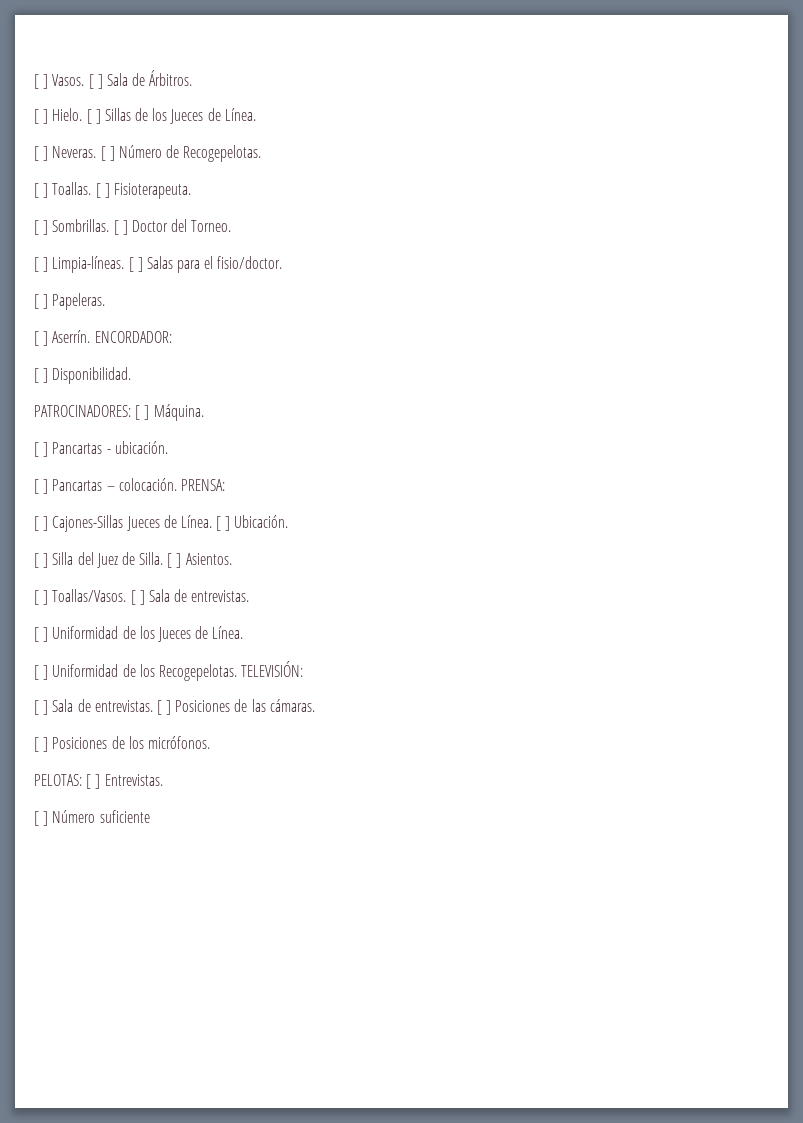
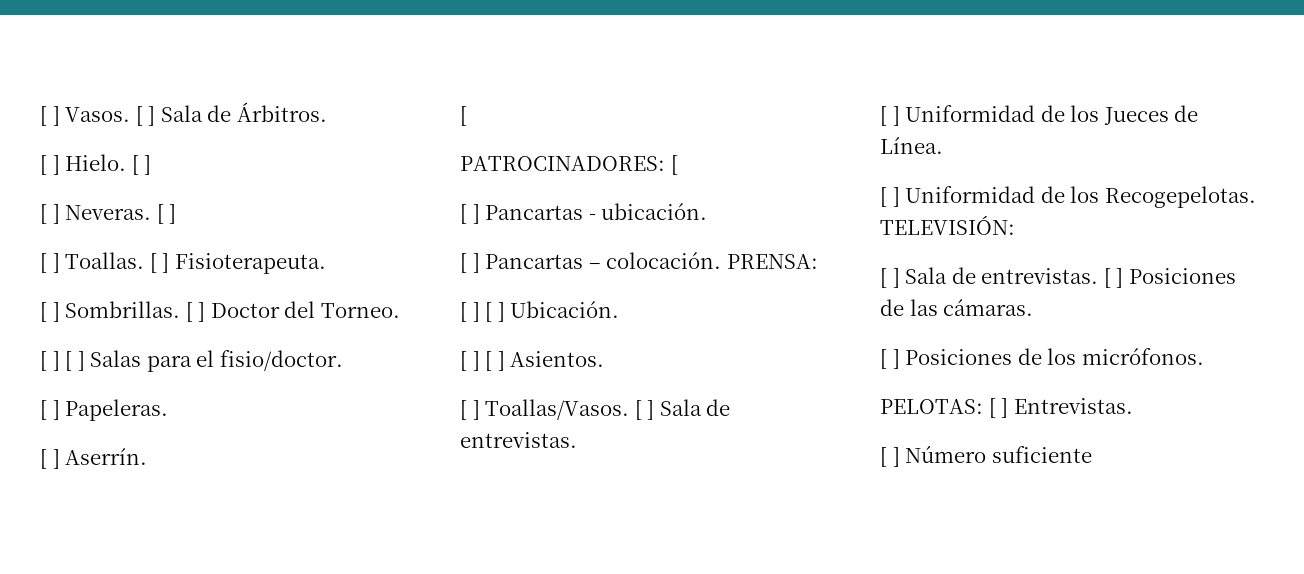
- [ ] Hielo. [ ] Sillas de los Jueces de Línea.
+ [ ] Hielo. [ ]
- [ ] Neveras. [ ] Número de Recogepelotas.
+ [ ] Neveras. [ ]
- [ ] Limpia-líneas. [ ] Salas para el fisio/doctor.
+ [ ] [ ] Salas para el fisio/doctor.
- [ ] Aserrín. ENCORDADOR:
- [ ] Disponibilidad.
+ [ ] Aserrín.
+ [
- PATROCINADORES: [ ] Máquina.
+ PATROCINADORES: [
- [ ] Cajones-Sillas Jueces de Línea. [ ] Ubicación.
+ [ ] [ ] Ubicación.
- [ ] Silla del Juez de Silla. [ ] Asientos.
+ [ ] [ ] Asientos.

